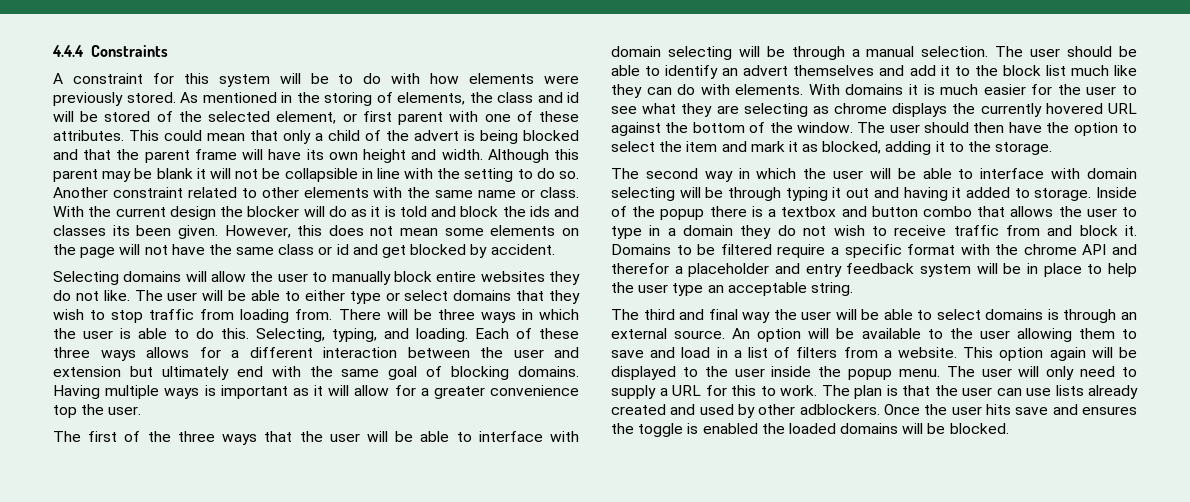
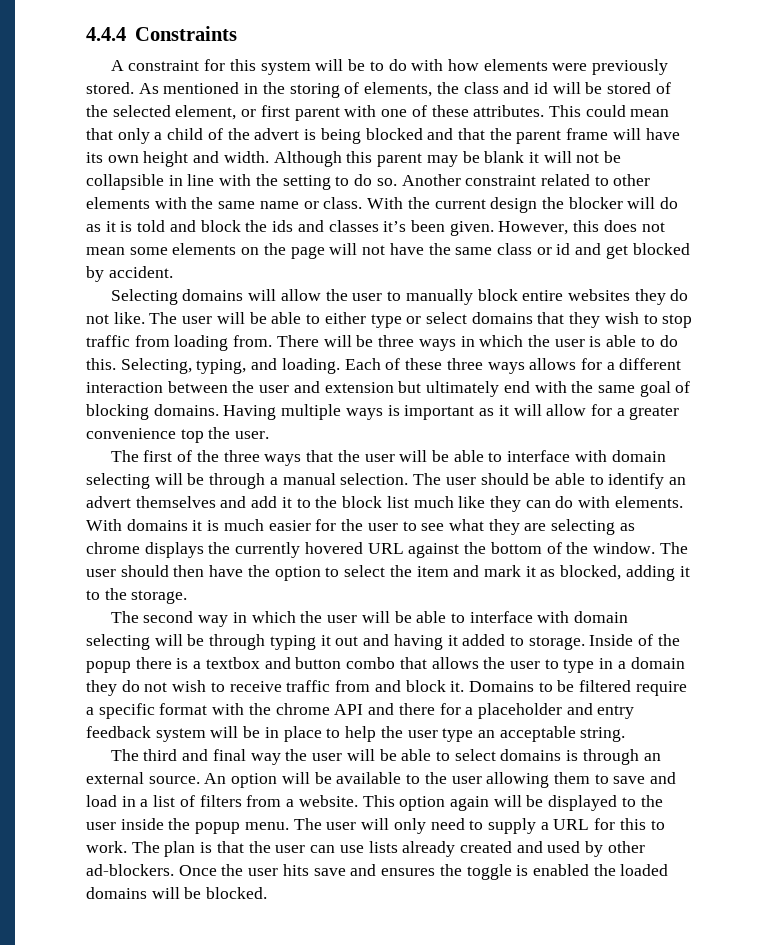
- With the current design the blocker will do as it is told and block the ids and classes its been given.
+ With the current design the blocker will do as it is told and block the ids and classes it’s been given.
- Domains to be filtered require a specific format with the chrome API and therefor a placeholder and entry feedback system will be in place to help the user type an acceptable string.
+ Domains to be filtered require a specific format with the chrome API and there for a placeholder and entry feedback system will be in place to help the user type an acceptable string.
- The plan is that the user can use lists already created and used by other adblockers.
+ The plan is that the user can use lists already created and used by other ad-blockers.

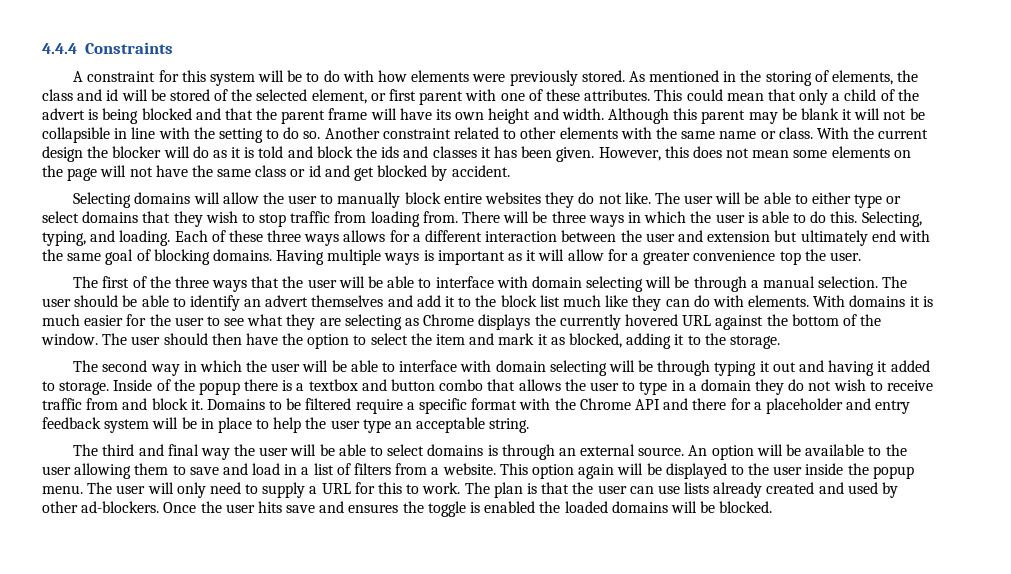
- With the current design the blocker will do as it is told and block the ids and classes it’s been given.
+ With the current design the blocker will do as it is told and block the ids and classes it has been given.
- With domains it is much easier for the user to see what they are selecting as chrome displays the currently hovered URL against the bottom of the window.
+ With domains it is much easier for the user to see what they are selecting as Chrome displays the currently hovered URL against the bottom of the window.
- Domains to be filtered require a specific format with the chrome API and there for a placeholder and entry feedback system will be in place to help the user type an acceptable string.
+ Domains to be filtered require a specific format with the Chrome API and there for a placeholder and entry feedback system will be in place to help the user type an acceptable string.

